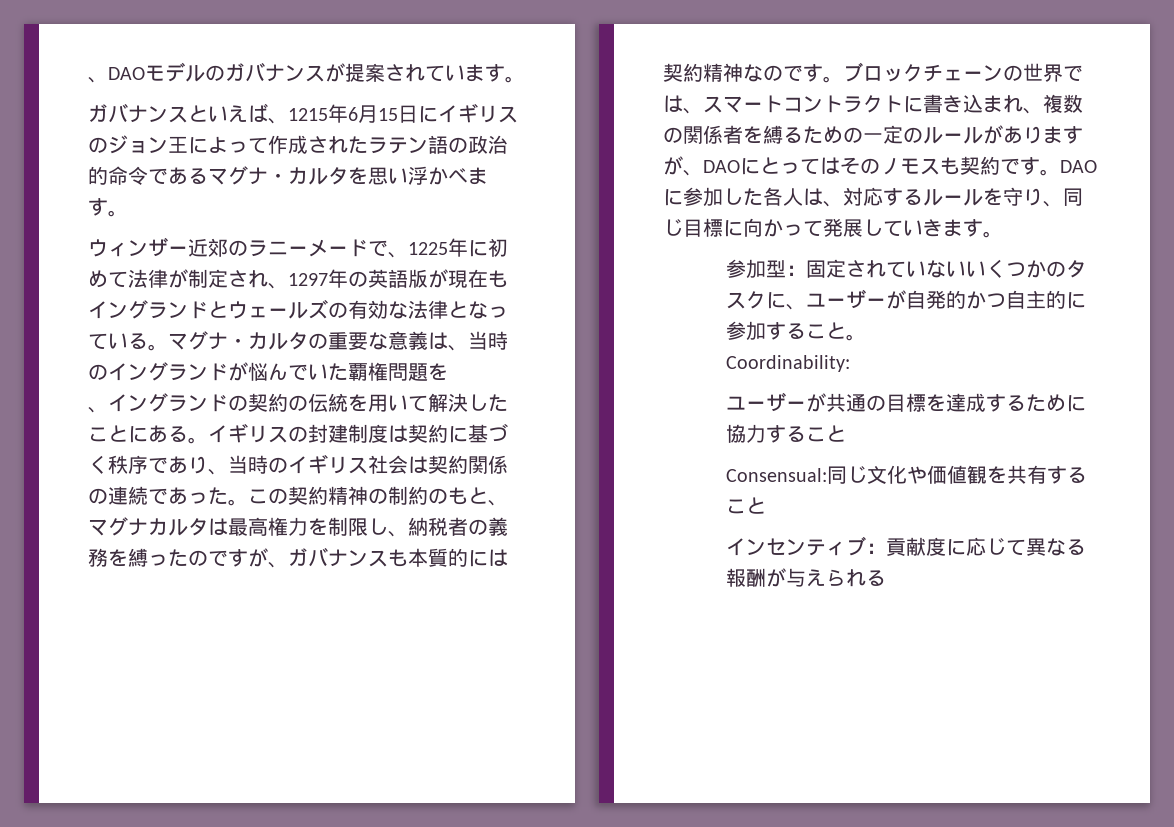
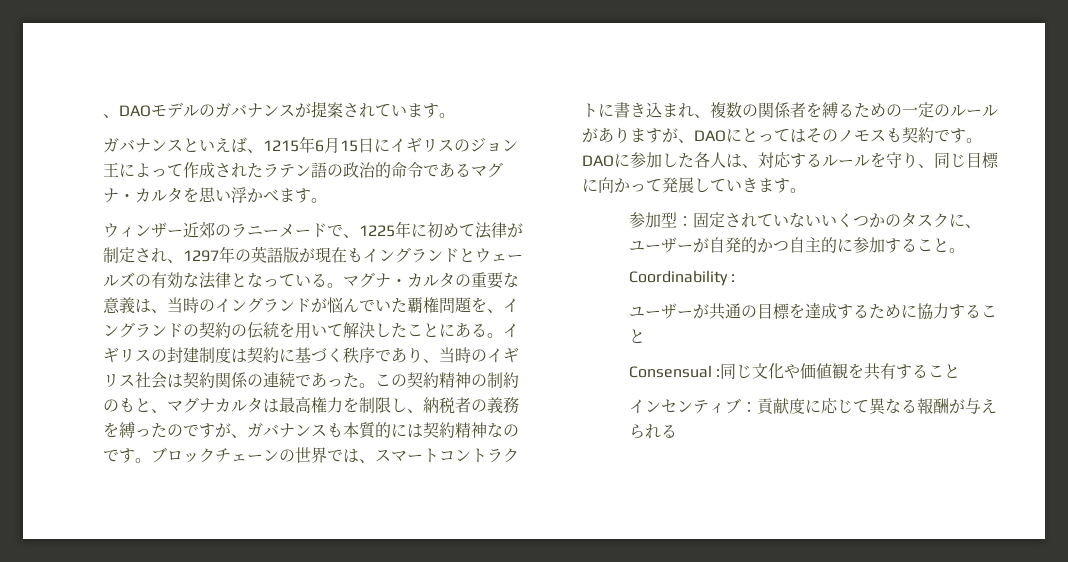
- マグナ・カルタの重要な意義は、当時のイングランドが悩んでいた覇権問題を
- 、イングランドの契約の伝統を用いて解決したことにある。
+ マグナ・カルタの重要な意義は、当時のイングランドが悩んでいた覇権問題を、イングランドの契約の伝統を用いて解決したことにある。
- Coordinability:
+ Coordinability :
- Consensual:同じ文化や価値観を共有すること
+ Consensual :同じ文化や価値観を共有すること

